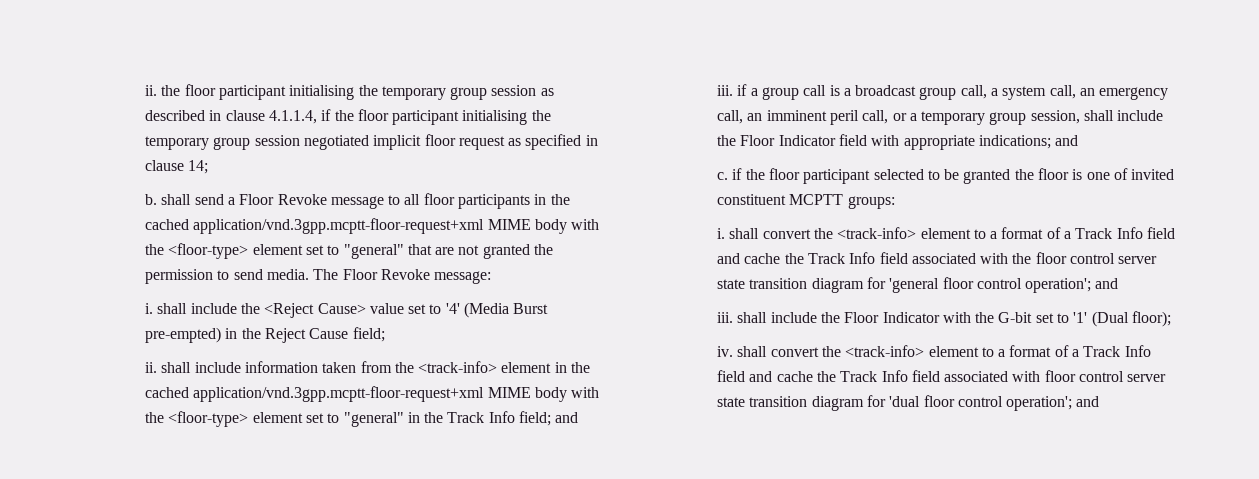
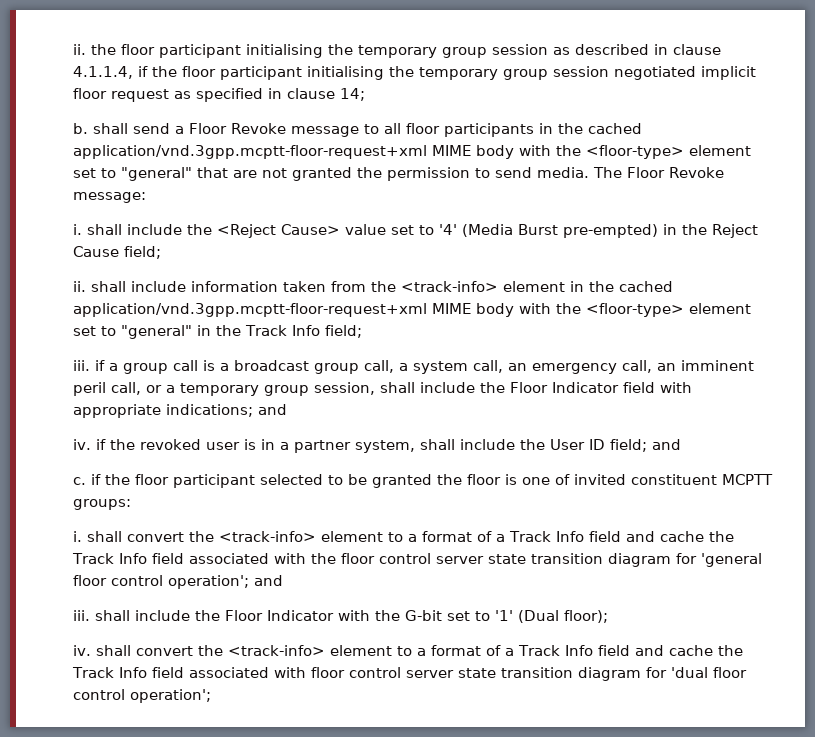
- ii. shall include information taken from the <track-info> element in the cached application/vnd.3gpp.mcptt-floor-request+xml MIME body with the <floor-type> element set to "general" in the Track Info field; and
+ ii. shall include information taken from the <track-info> element in the cached application/vnd.3gpp.mcptt-floor-request+xml MIME body with the <floor-type> element set to "general" in the Track Info field;
+ iv. if the revoked user is in a partner system, shall include the User ID field; and
- iv. shall convert the <track-info> element to a format of a Track Info field and cache the Track Info field associated with floor control server state transition diagram for 'dual floor control operation'; and
+ iv. shall convert the <track-info> element to a format of a Track Info field and cache the Track Info field associated with floor control server state transition diagram for 'dual floor control operation';

